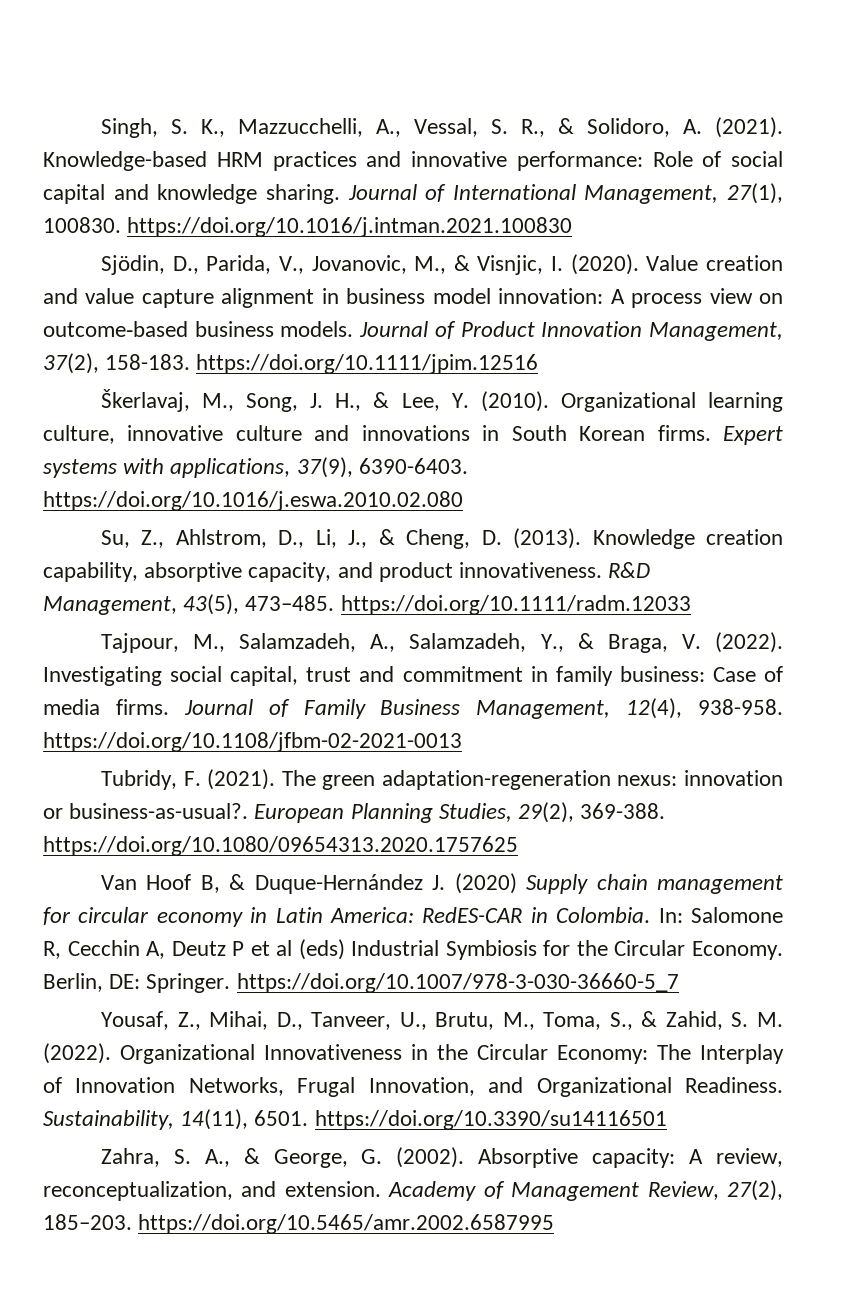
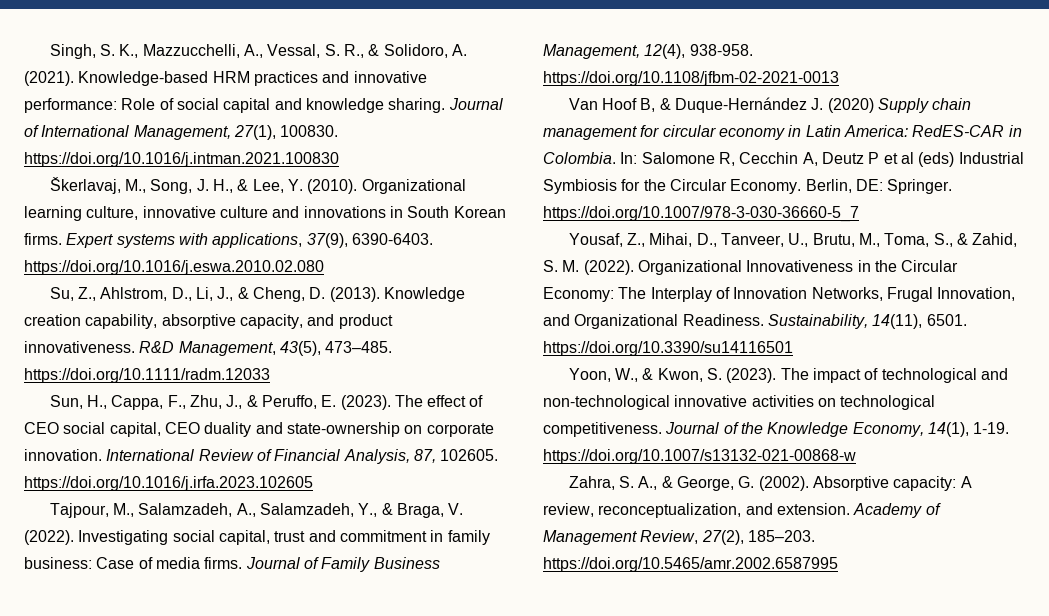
- Sjödin, D., Parida, V., Jovanovic, M., & Visnjic, I. (2020). Value creation and value capture alignment in business model innovation: A process view on outcome‐based business models. Journal of Product Innovation Management, 37(2), 158-183. https://doi.org/10.1111/jpim.12516
+ Sun, H., Cappa, F., Zhu, J., & Peruffo, E. (2023). The effect of CEO social capital, CEO duality and state-ownership on corporate innovation. International Review of Financial Analysis, 87, 102605. https://doi.org/10.1016/j.irfa.2023.102605
- Tubridy, F. (2021). The green adaptation-regeneration nexus: innovation or business-as-usual?. European Planning Studies, 29(2), 369-388. https://doi.org/10.1080/09654313.2020.1757625
+ Yoon, W., & Kwon, S. (2023). The impact of technological and non-technological innovative activities on technological competitiveness. Journal of the Knowledge Economy, 14(1), 1-19. https://doi.org/10.1007/s13132-021-00868-w

